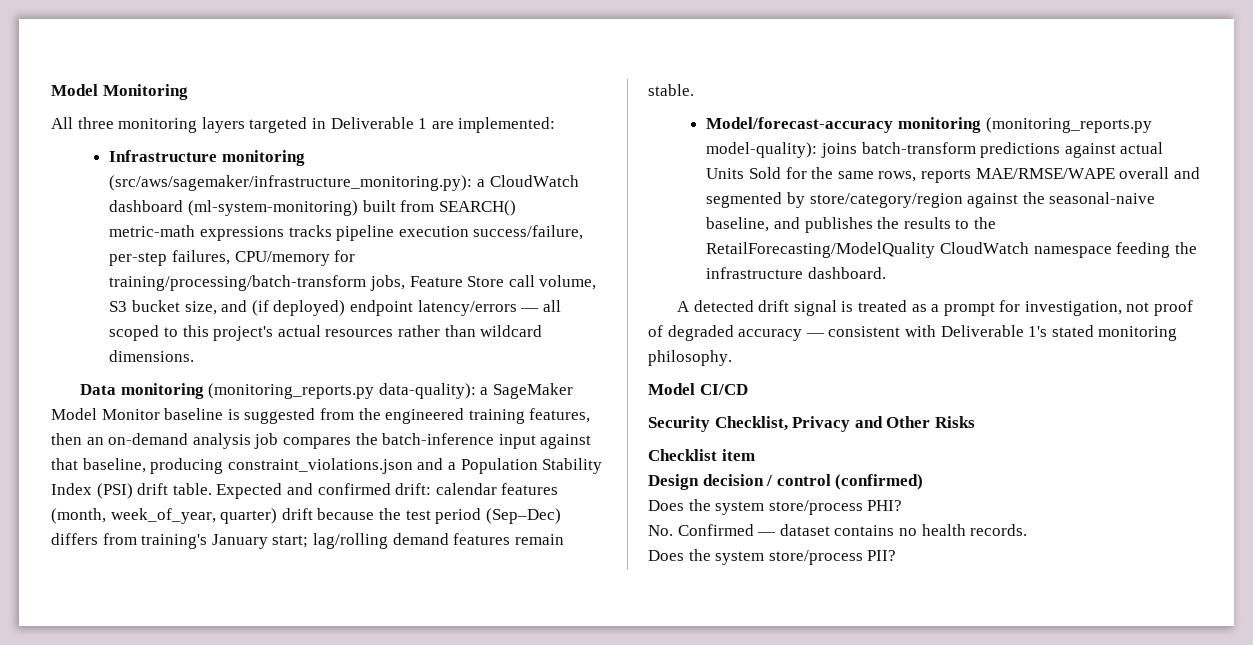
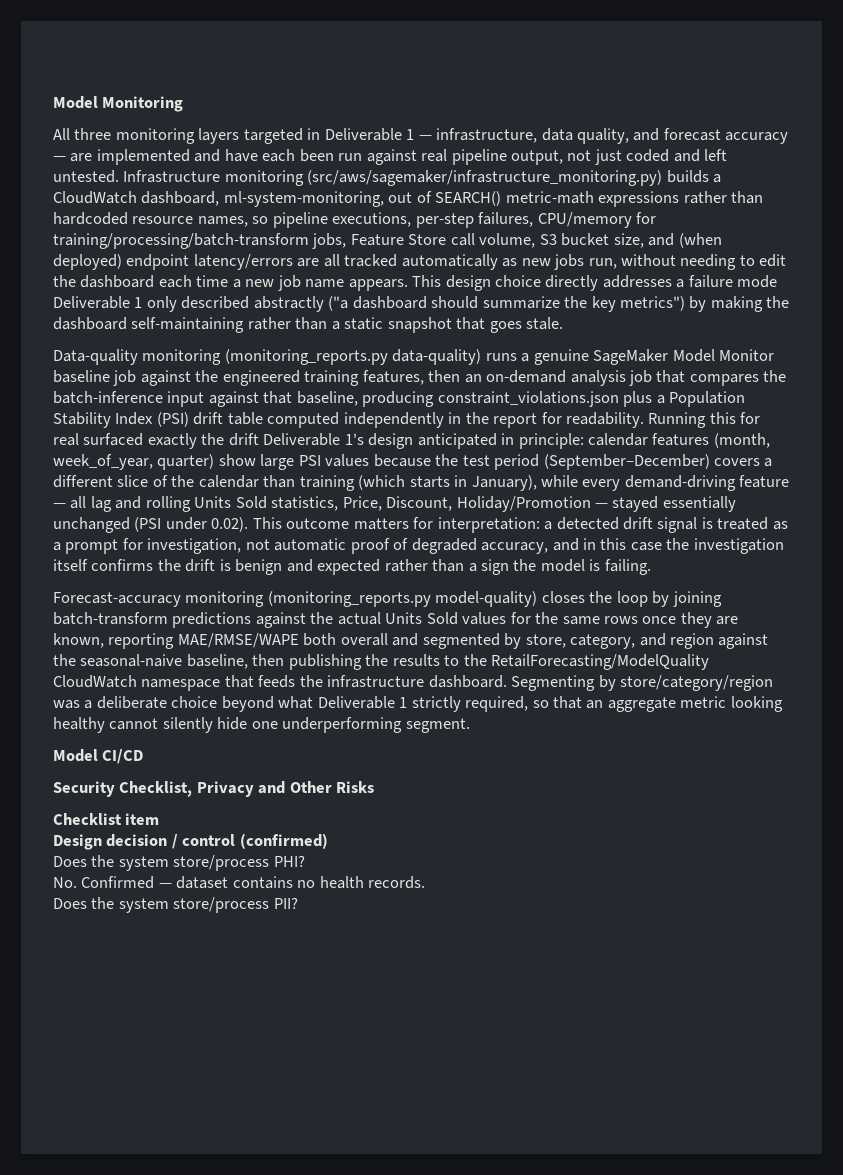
- All three monitoring layers targeted in Deliverable 1 are implemented:
- Infrastructure monitoring (src/aws/sagemaker/infrastructure_monitoring.py): a CloudWatch dashboard (ml-system-monitoring) built from SEARCH() metric-math expressions tracks pipeline execution success/failure, per-step failures, CPU/memory for training/processing/batch-transform jobs, Feature Store call volume, S3 bucket size, and (if deployed) endpoint latency/errors — all scoped to this project's actual resources rather than wildcard dimensions.
- Data monitoring (monitoring_reports.py data-quality): a SageMaker Model Monitor baseline is suggested from the engineered training features, then an on-demand analysis job compares the batch-inference input against that baseline, producing constraint_violations.json and a Population Stability Index (PSI) drift table. Expected and confirmed drift:
+ All three monitoring layers targeted in Deliverable 1 — infrastructure, data quality, and forecast accuracy — are implemented and have each been run against real pipeline output, not just coded and left untested. Infrastructure monitoring (src/aws/sagemaker/infrastructure_monitoring.py) builds a CloudWatch dashboard, ml-system-monitoring, out of SEARCH() metric-math expressions rather than hardcoded resource names, so pipeline executions, per-step failures, CPU/memory for training/processing/batch-transform jobs, Feature Store call volume, S3 bucket size, and (when deployed) endpoint latency/errors are all tracked automatically as new jobs run, without needing to edit the dashboard each time a new job name appears. This design choice directly addresses a failure mode Deliverable 1 only described abstractly ("a dashboard should summarize the key metrics") by making the dashboard self-maintaining rather than a static snapshot that goes stale.
+ Data-quality monitoring (monitoring_reports.py data-quality) runs a genuine SageMaker Model Monitor baseline job against the engineered training features, then an on-demand analysis job that compares the batch-inference input against that baseline, producing constraint_violations.json plus a Population Stability Index (PSI) drift table computed independently in the report for readability. Running this for real surfaced exactly the drift Deliverable 1's design anticipated in principle:
- calendar features (month, week_of_year, quarter) drift because the test period (Sep–Dec) differs from training's January start; lag/rolling demand features remain stable.
- Model/forecast-accuracy monitoring (monitoring_reports.py model-quality): joins batch-transform predictions against actual Units Sold for the same rows, reports MAE/RMSE/WAPE overall and segmented by store/category/region against the seasonal-naive baseline, and publishes the results to the RetailForecasting/ModelQuality CloudWatch namespace feeding the infrastructure dashboard.
- A detected drift signal is treated as a prompt for investigation, not proof of degraded accuracy — consistent with Deliverable 1's stated monitoring philosophy.
+ calendar features (month, week_of_year, quarter) show large PSI values because the test period (September–December) covers a different slice of the calendar than training (which starts in January), while every demand-driving feature — all lag and rolling Units Sold statistics, Price, Discount, Holiday/Promotion — stayed essentially unchanged (PSI under 0.02). This outcome matters for interpretation: a detected drift signal is treated as a prompt for investigation, not automatic proof of degraded accuracy, and in this case the investigation itself confirms the drift is benign and expected rather than a sign the model is failing.
+ Forecast-accuracy monitoring (monitoring_reports.py model-quality) closes the loop by joining batch-transform predictions against the actual Units Sold values for the same rows once they are known, reporting MAE/RMSE/WAPE both overall and segmented by store, category, and region against the seasonal-naive baseline, then publishing the results to the RetailForecasting/ModelQuality CloudWatch namespace that feeds the infrastructure dashboard. Segmenting by store/category/region was a deliberate choice beyond what Deliverable 1 strictly required, so that an aggregate metric looking healthy cannot silently hide one underperforming segment.

